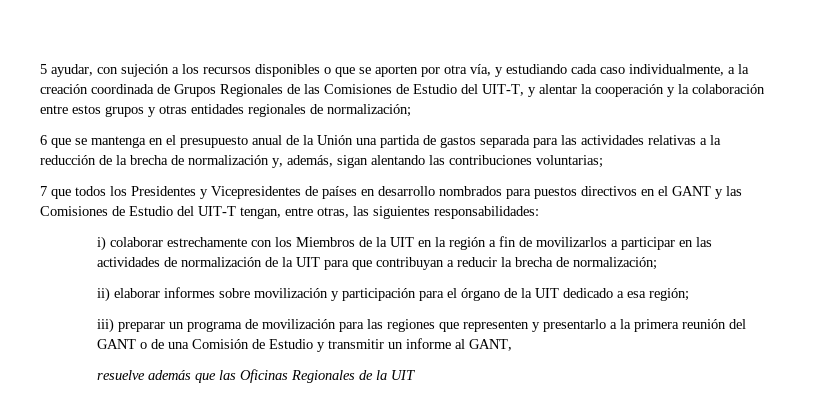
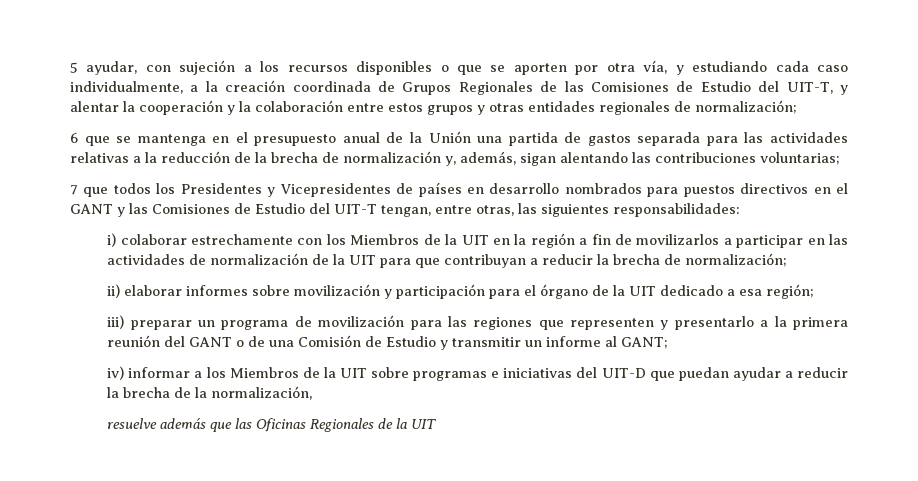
- iii) preparar un programa de movilización para las regiones que representen y presentarlo a la primera reunión del GANT o de una Comisión de Estudio y transmitir un informe al GANT,
+ iii) preparar un programa de movilización para las regiones que representen y presentarlo a la primera reunión del GANT o de una Comisión de Estudio y transmitir un informe al GANT;
+ iv) informar a los Miembros de la UIT sobre programas e iniciativas del UIT-D que puedan ayudar a reducir la brecha de la normalización,

